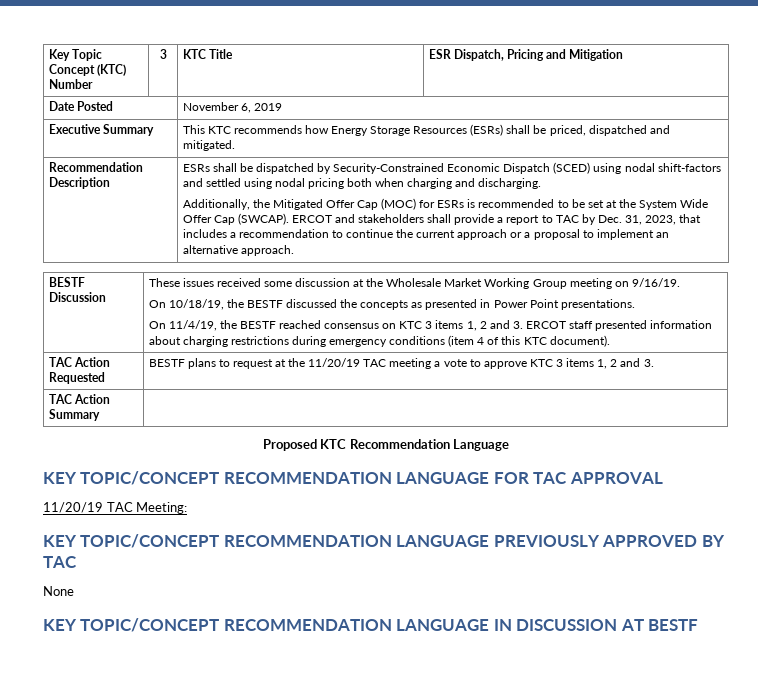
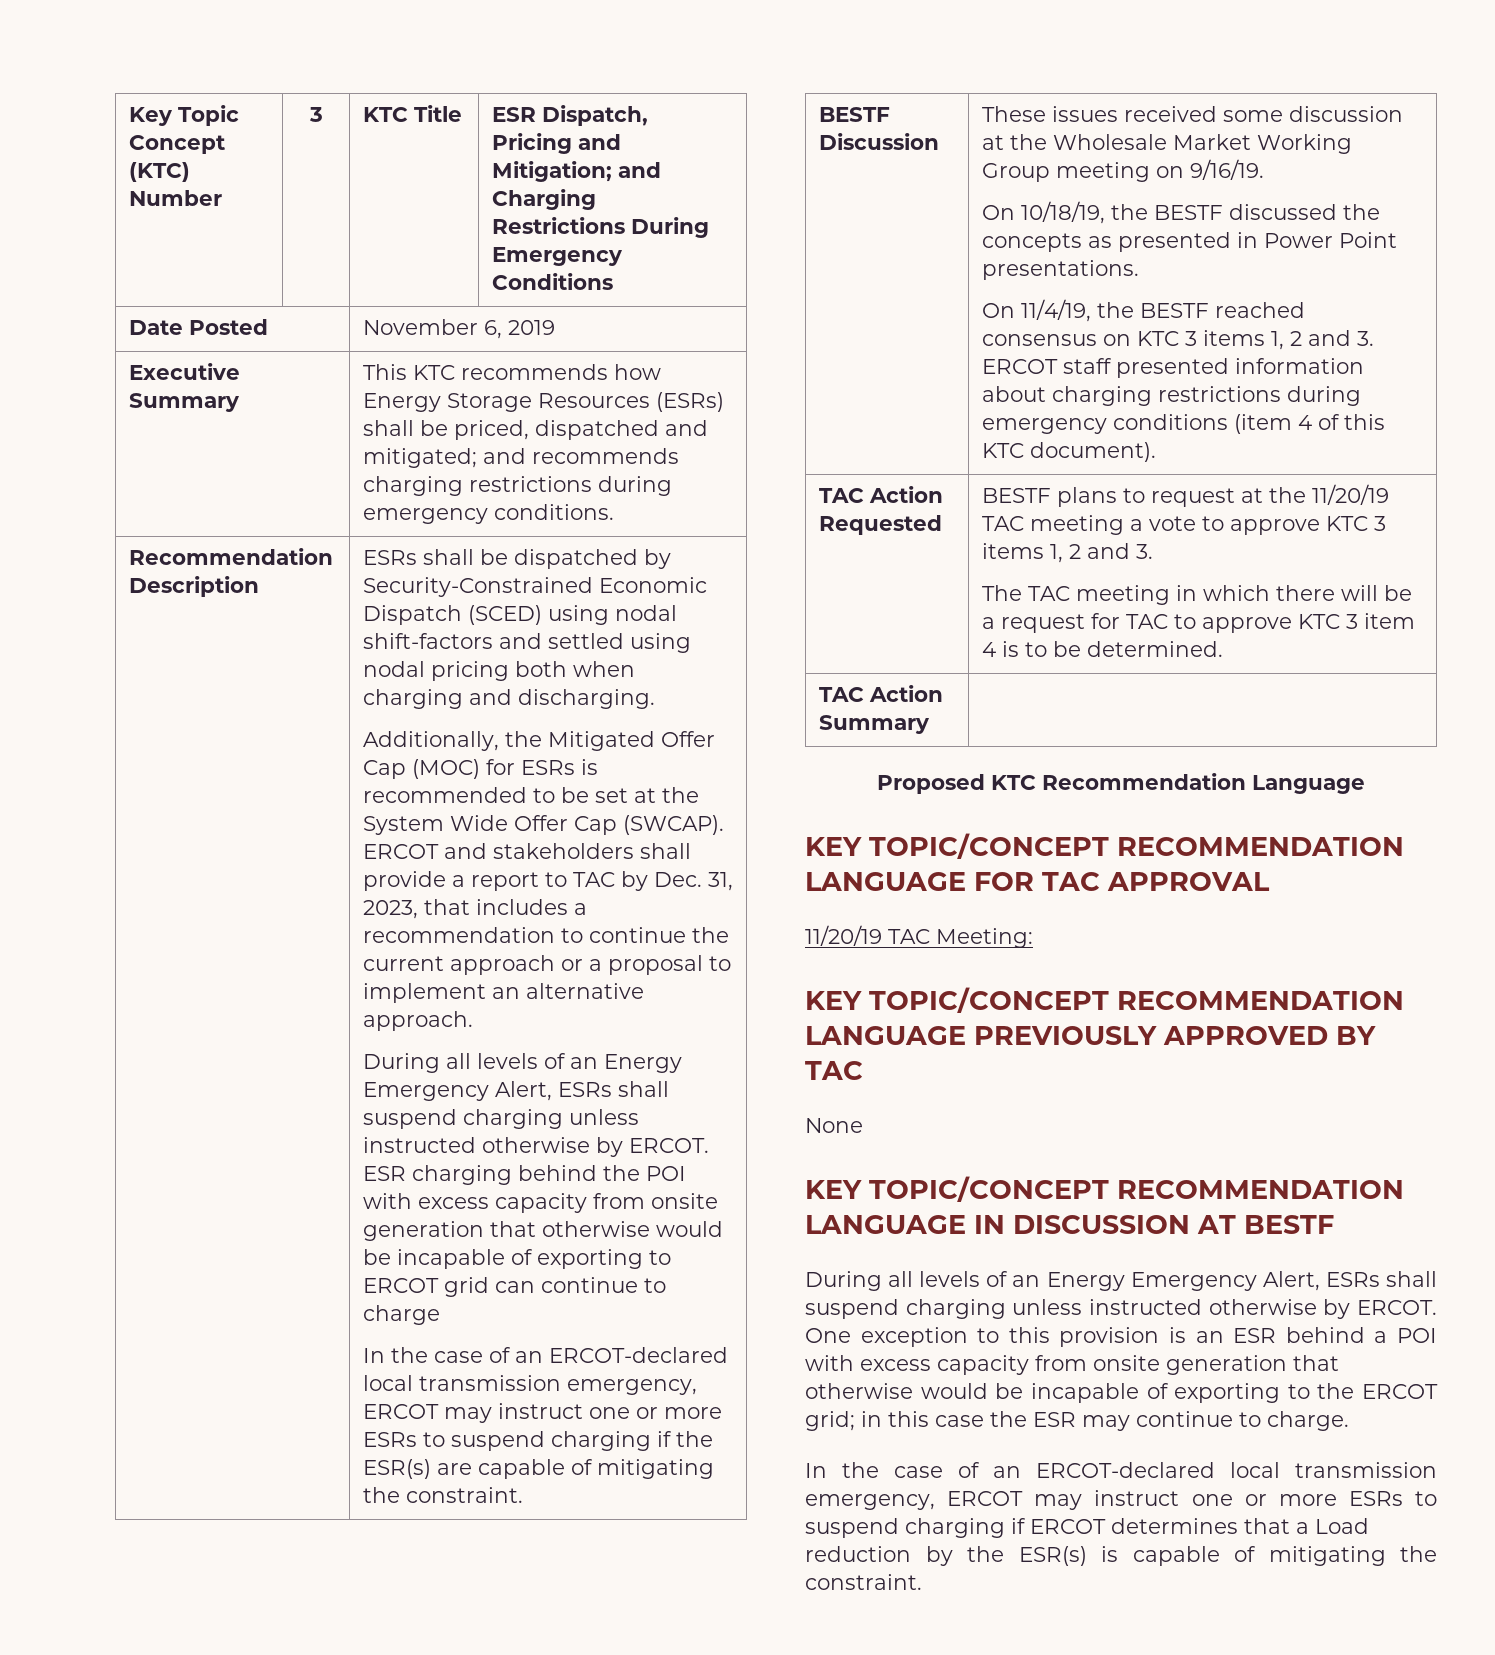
- Key Topic Concept (KTC) Number | 3 | KTC Title | ESR Dispatch, Pricing and Mitigation
+ Key Topic Concept (KTC) Number | 3 | KTC Title | ESR Dispatch, Pricing and Mitigation; and Charging Restrictions During Emergency Conditions
- Executive Summary | This KTC recommends how Energy Storage Resources (ESRs) shall be priced, dispatched and mitigated.
+ Executive Summary | This KTC recommends how Energy Storage Resources (ESRs) shall be priced, dispatched and mitigated; and recommends charging restrictions during emergency conditions.
+ During all levels of an Energy Emergency Alert, ESRs shall suspend charging unless instructed otherwise by ERCOT. ESR charging behind the POI with excess capacity from onsite generation that otherwise would be incapable of exporting to ERCOT grid can continue to charge
+ In the case of an ERCOT-declared local transmission emergency, ERCOT may instruct one or more ESRs to suspend charging if the ESR(s) are capable of mitigating the constraint.
+ The TAC meeting in which there will be a request for TAC to approve KTC 3 item 4 is to be determined.
+ During all levels of an Energy Emergency Alert, ESRs shall suspend charging unless instructed otherwise by ERCOT. One exception to this provision is an ESR behind a POI with excess capacity from onsite generation that otherwise would be incapable of exporting to the ERCOT grid; in this case the ESR may continue to charge.
+ In the case of an ERCOT-declared local transmission emergency, ERCOT may instruct one or more ESRs to suspend charging if ERCOT determines that a Load reduction by the ESR(s) is capable of mitigating the constraint.

